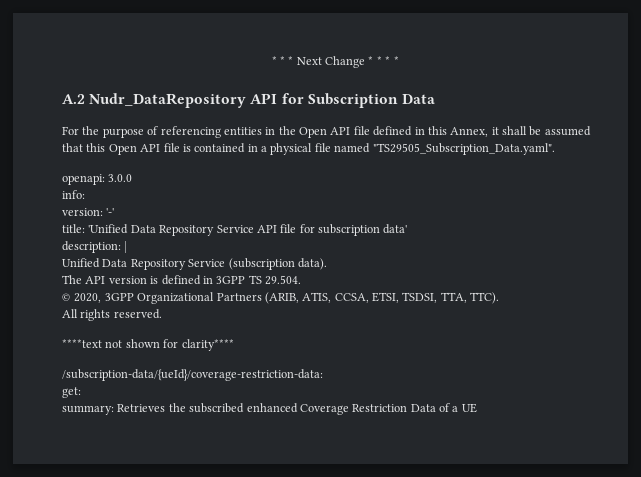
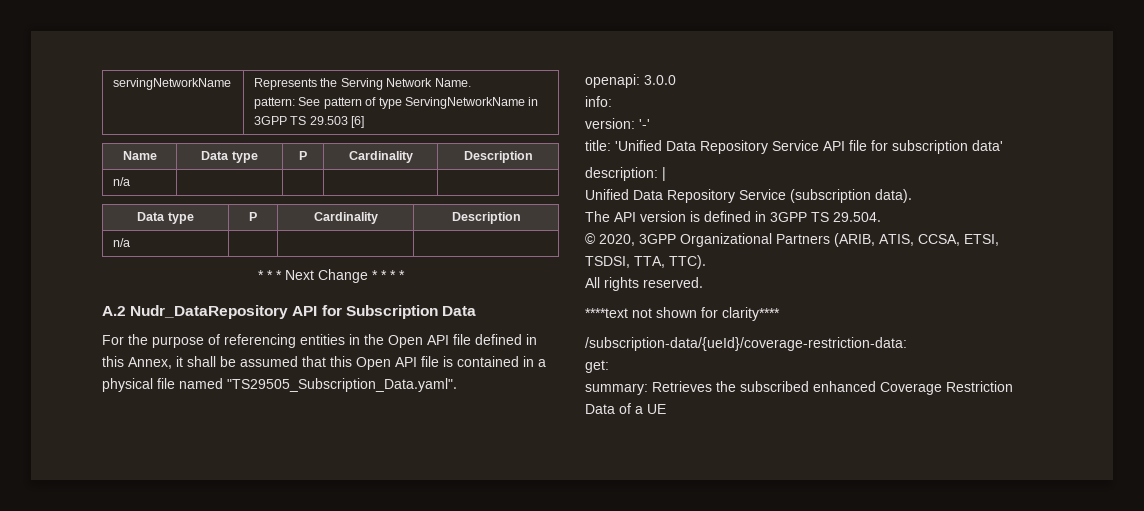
+ servingNetworkName | Represents the Serving Network Name.
+ pattern: See pattern of type ServingNetworkName in 3GPP TS 29.503 [6]
+ Name | Data type | P | Cardinality | Description
+ n/a | | | |
+ Data type | P | Cardinality | Description
+ n/a | | |

